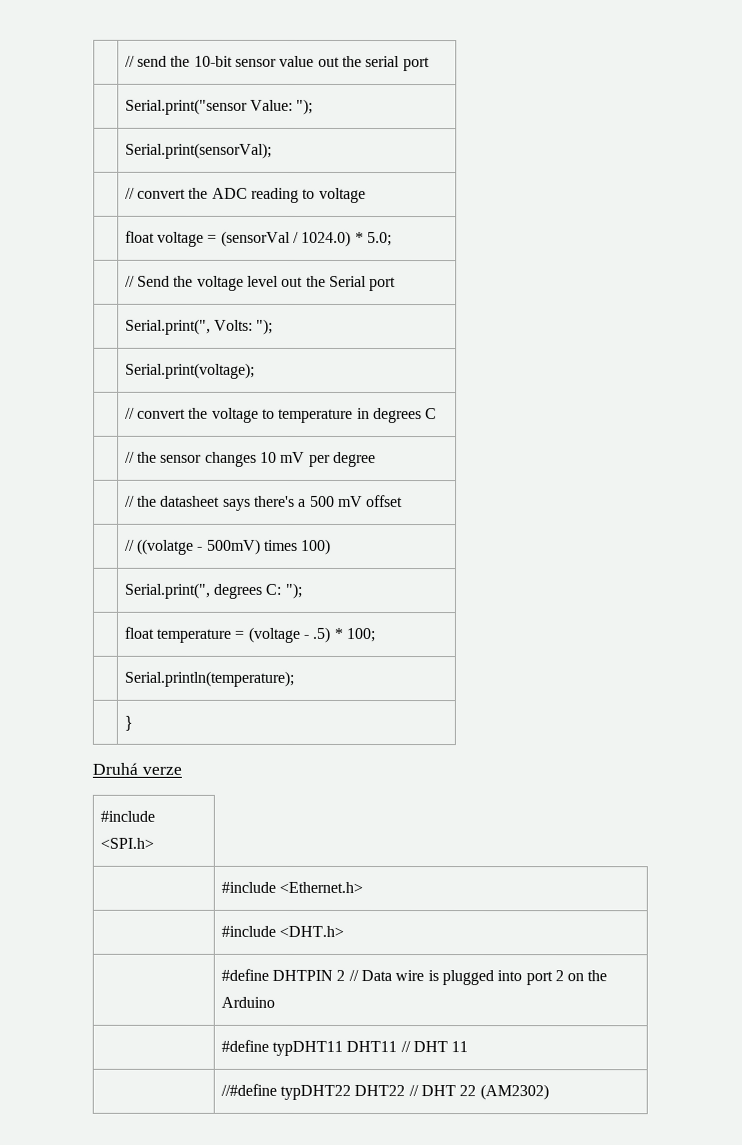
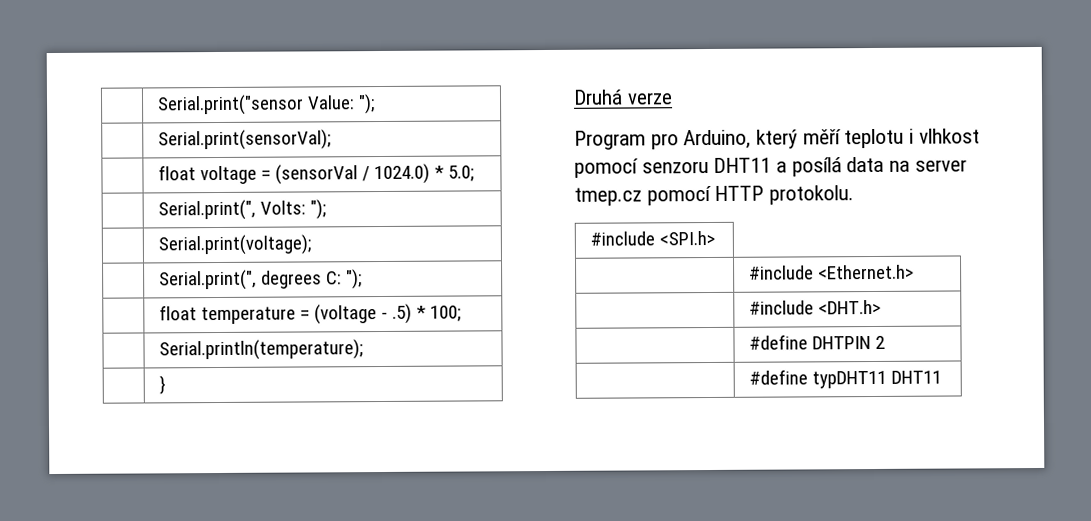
- | // send the 10-bit sensor value out the serial port
  | Serial.print("sensor Value: ");
  | Serial.print(sensorVal);
- | // convert the ADC reading to voltage
- | // Send the voltage level out the Serial port
  | Serial.print(", Volts: ");
  | Serial.print(voltage);
- | // convert the voltage to temperature in degrees C
- | // the sensor changes 10 mV per degree
- | // the datasheet says there's a 500 mV offset
- | // ((volatge - 500mV) times 100)
+ Program pro Arduino, který měří teplotu i vlhkost pomocí senzoru DHT11 a posílá data na server tmep.cz pomocí HTTP protokolu.
- | #define DHTPIN 2 // Data wire is plugged into port 2 on the Arduino
- | #define typDHT11 DHT11 // DHT 11
- | //#define typDHT22 DHT22 // DHT 22 (AM2302)
+ | #define DHTPIN 2
+ | #define typDHT11 DHT11

